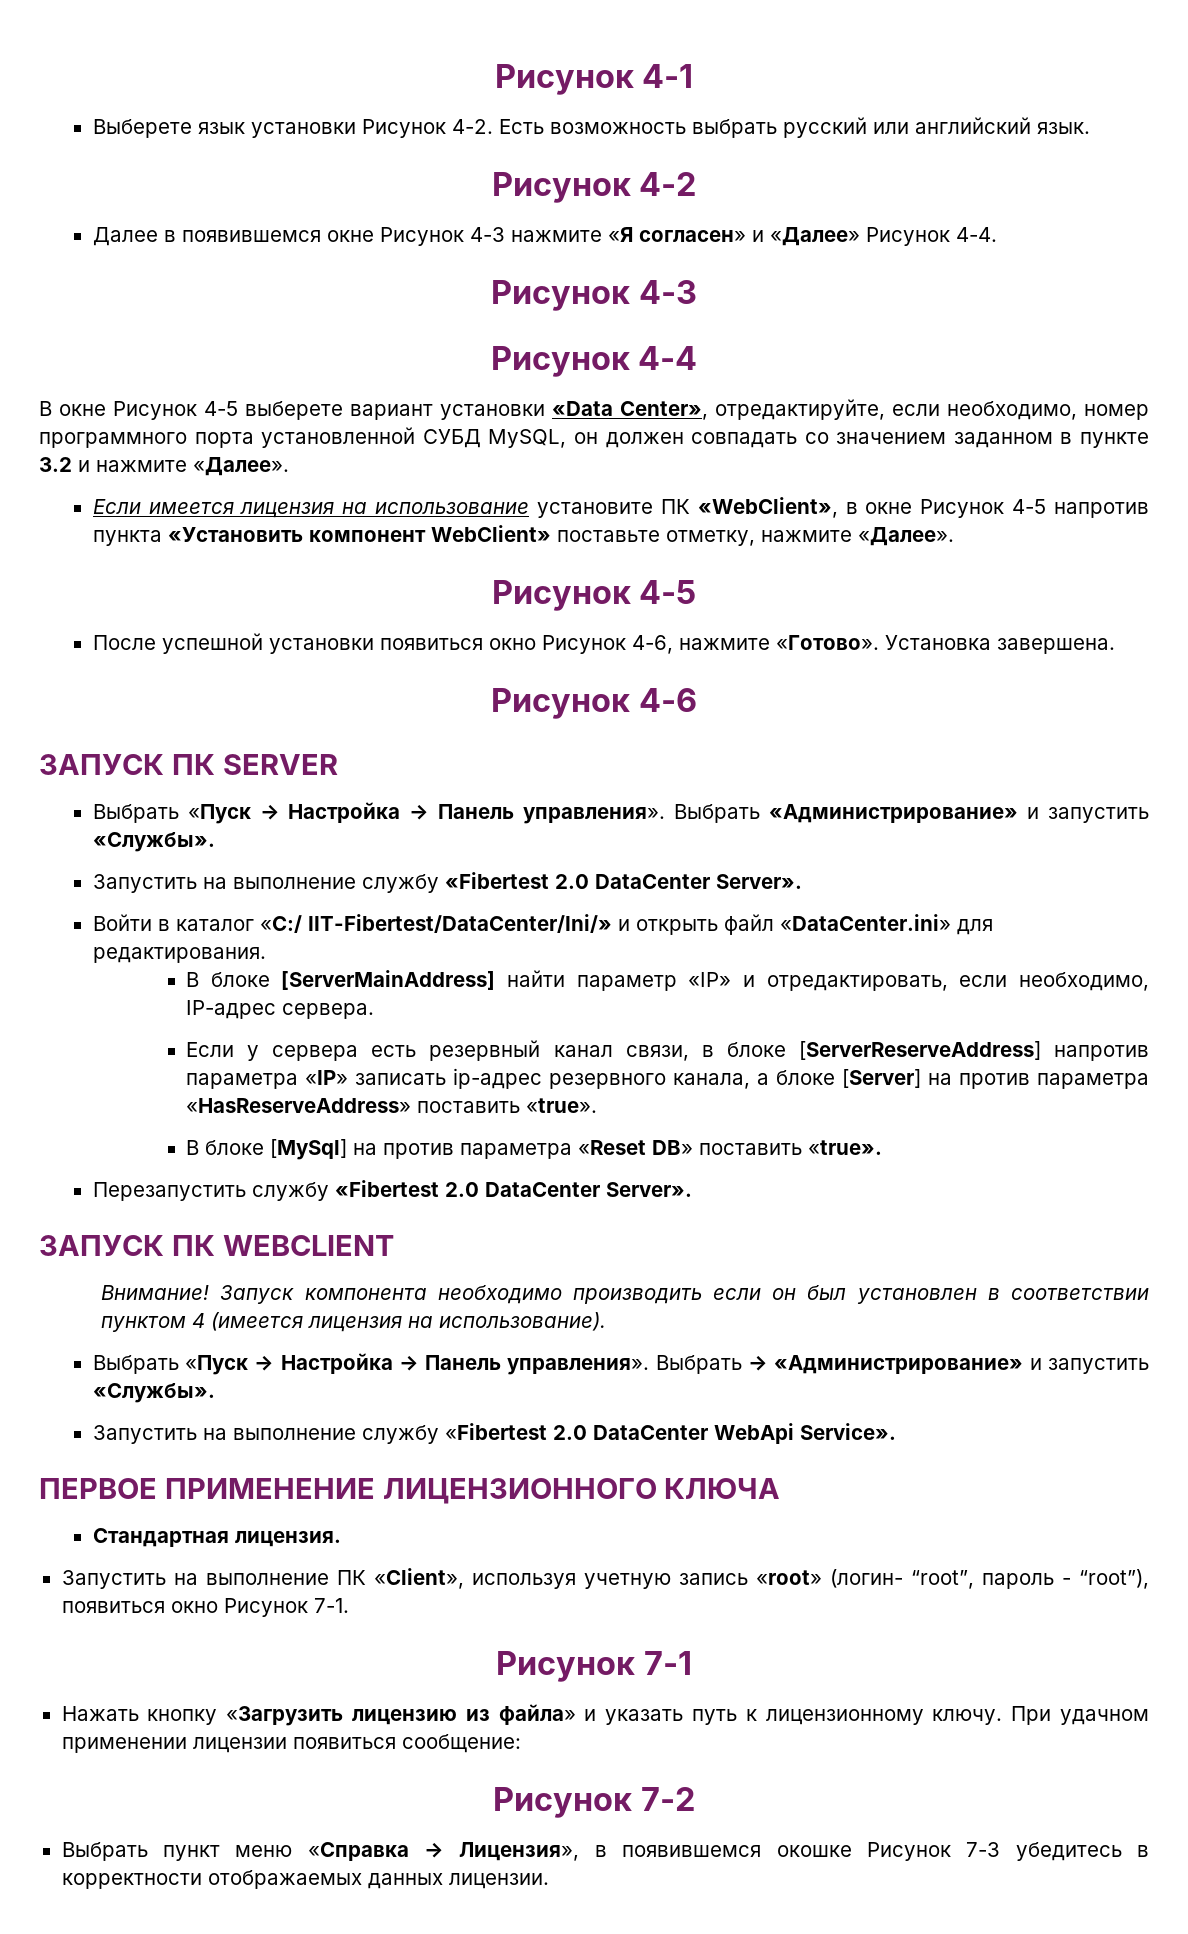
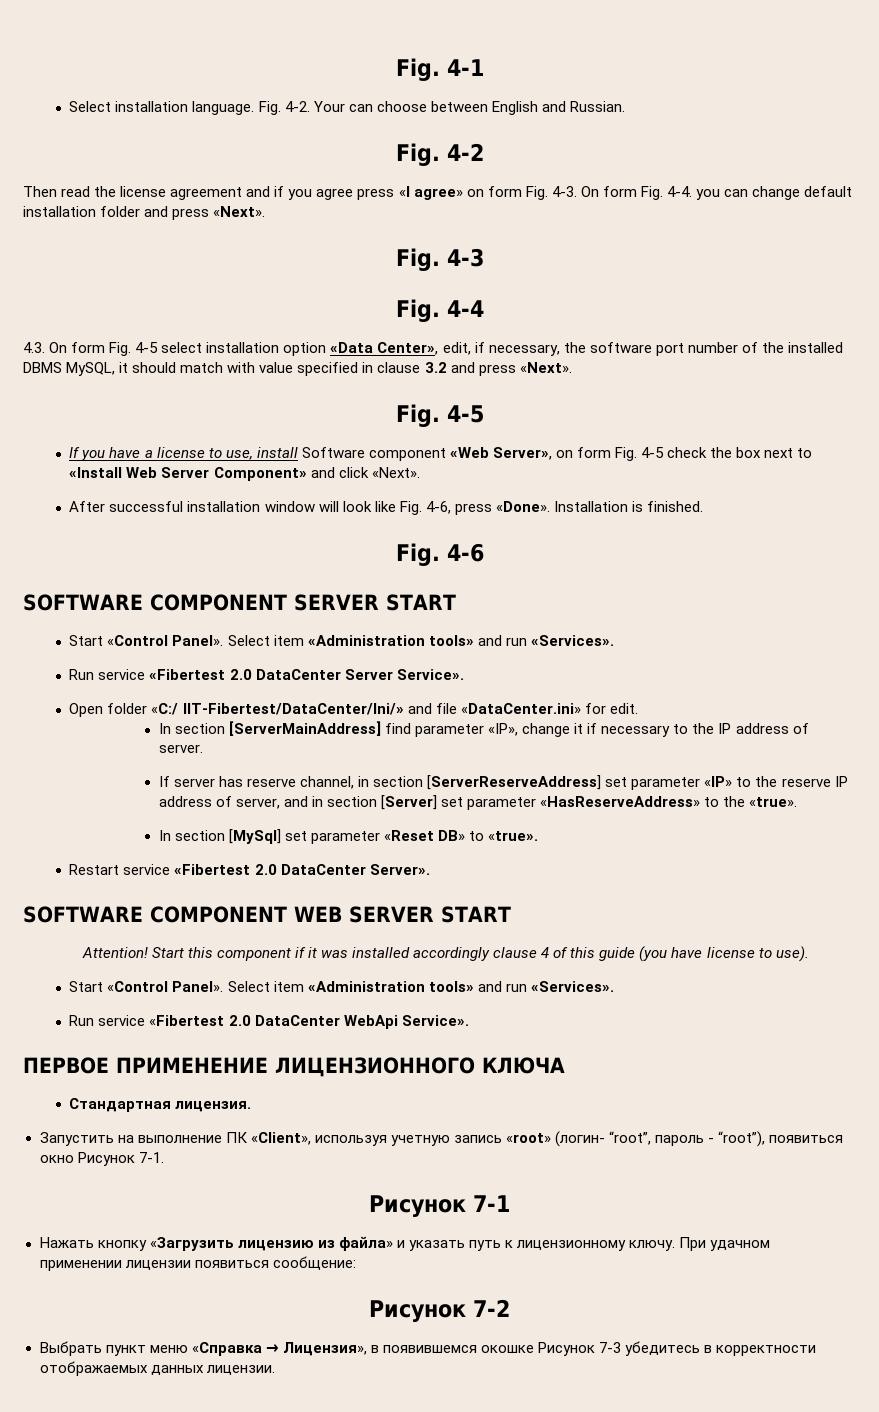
- Рисунок 4-1
+ Fig. 4-1
- Выберете язык установки Рисунок 4-2. Есть возможность выбрать русский или английский язык.
- Рисунок 4-2
- Далее в появившемся окне Рисунок 4-3 нажмите «Я согласен» и «Далее» Рисунок 4-4.
- Рисунок 4-3
+ Select installation language. Fig. 4-2. Your can choose between English and Russian.
+ Fig. 4-2
+ Then read the license agreement and if you agree press «I agree» on form Fig. 4-3. On form Fig. 4-4. you can change default installation folder and press «Next».
+ Fig. 4-3
- Рисунок 4-4
+ Fig. 4-4
- В окне Рисунок 4-5 выберете вариант установки «Data Center», отредактируйте, если необходимо, номер программного порта установленной СУБД MySQL, он должен совпадать со значением заданном в пункте 3.2 и нажмите «Далее».
- Если имеется лицензия на использование установите ПК «WebClient», в окне Рисунок 4-5 напротив пункта «Установить компонент WebClient» поставьте отметку, нажмите «Далее».
- Рисунок 4-5
- После успешной установки появиться окно Рисунок 4-6, нажмите «Готово». Установка завершена.
- Рисунок 4-6
+ 4.3. On form Fig. 4-5 select installation option «Data Center», edit, if necessary, the software port number of the installed DBMS MySQL, it should match with value specified in clause 3.2 and press «Next».
+ Fig. 4-5
+ If you have a license to use, install Software component «Web Server», on form Fig. 4-5 check the box next to «Install Web Server Component» and click «Next».
+ After successful installation window will look like Fig. 4-6, press «Done». Installation is finished.
+ Fig. 4-6
- ЗАПУСК ПК SERVER
- Выбрать «Пуск → Настройка → Панель управления». Выбрать «Администрирование» и запустить «Службы».
- Запустить на выполнение службу «Fibertest 2.0 DataCenter Server».
- Войти в каталог «C:/ IIT-Fibertest/DataCenter/Ini/» и открыть файл «DataCenter.ini» для редактирования.
- В блоке [ServerMainAddress] найти параметр «IP» и отредактировать, если необходимо, IP-адрес сервера.
- Если у сервера есть резервный канал связи, в блоке [ServerReserveAddress] напротив параметра «IP» записать ip-адрес резервного канала, а блоке [Server] на против параметра «HasReserveAddress» поставить «true».
- В блоке [MySql] на против параметра «Reset DB» поставить «true».
- Перезапустить службу «Fibertest 2.0 DataCenter Server».
- ЗАПУСК ПК WEBCLIENT
- Внимание! Запуск компонента необходимо производить если он был установлен в соответствии пунктом 4 (имеется лицензия на использование).
- Выбрать «Пуск → Настройка → Панель управления». Выбрать → «Администрирование» и запустить «Службы».
- Запустить на выполнение службу «Fibertest 2.0 DataCenter WebApi Service».
+ SOFTWARE COMPONENT SERVER START
+ Start «Control Panel». Select item «Administration tools» and run «Services».
+ Run service «Fibertest 2.0 DataCenter Server Service».
+ Open folder «C:/ IIT-Fibertest/DataCenter/Ini/» and file «DataCenter.ini» for edit.
+ In section [ServerMainAddress] find parameter «IP», change it if necessary to the IP address of server.
+ If server has reserve channel, in section [ServerReserveAddress] set parameter «IP» to the reserve IP address of server, and in section [Server] set parameter «HasReserveAddress» to the «true».
+ In section [MySql] set parameter «Reset DB» to «true».
+ Restart service «Fibertest 2.0 DataCenter Server».
+ SOFTWARE COMPONENT WEB SERVER START
+ Attention! Start this component if it was installed accordingly clause 4 of this guide (you have license to use).
+ Start «Control Panel». Select item «Administration tools» and run «Services».
+ Run service «Fibertest 2.0 DataCenter WebApi Service».

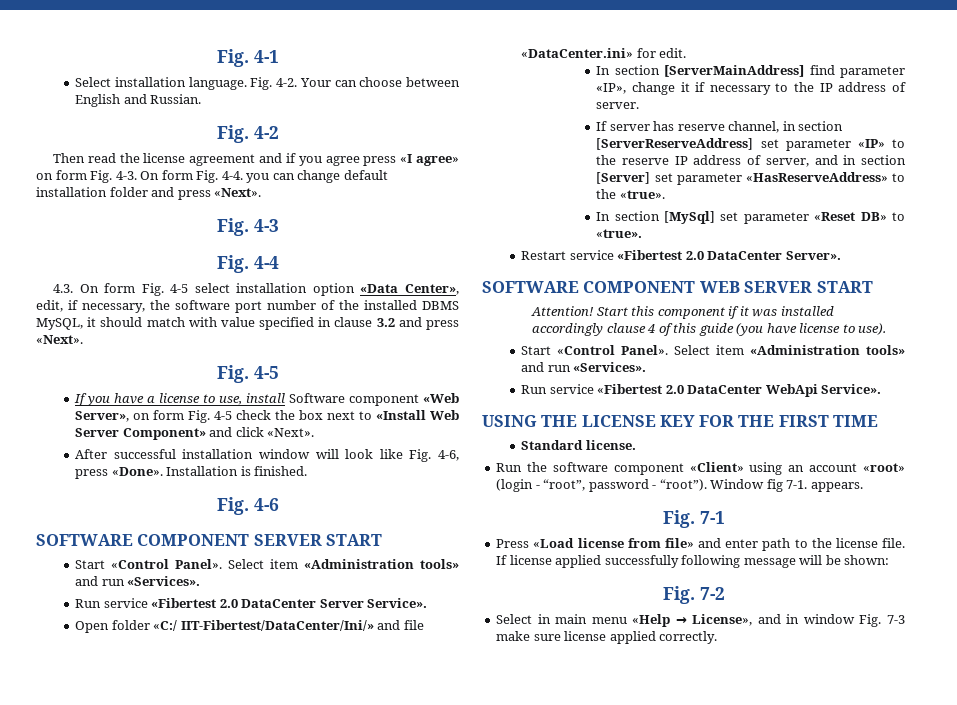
- ПЕРВОЕ ПРИМЕНЕНИЕ ЛИЦЕНЗИОННОГО КЛЮЧА
- Стандартная лицензия.
- Запустить на выполнение ПК «Client», используя учетную запись «root» (логин- “root”, пароль - “root”), появиться окно Рисунок 7-1.
- Рисунок 7-1
+ USING THE LICENSE KEY FOR THE FIRST TIME
+ Standard license.
+ Run the software component «Client» using an account «root» (login - “root”, password - “root”). Window fig 7-1. appears.
+ Fig. 7-1
- Нажать кнопку «Загрузить лицензию из файла» и указать путь к лицензионному ключу. При удачном применении лицензии появиться сообщение:
- Рисунок 7-2
- Выбрать пункт меню «Справка → Лицензия», в появившемся окошке Рисунок 7-3 убедитесь в корректности отображаемых данных лицензии.
+ Press «Load license from file» and enter path to the license file. If license applied successfully following message will be shown:
+ Fig. 7-2
+ Select in main menu «Help → License», and in window Fig. 7-3 make sure license applied correctly.

